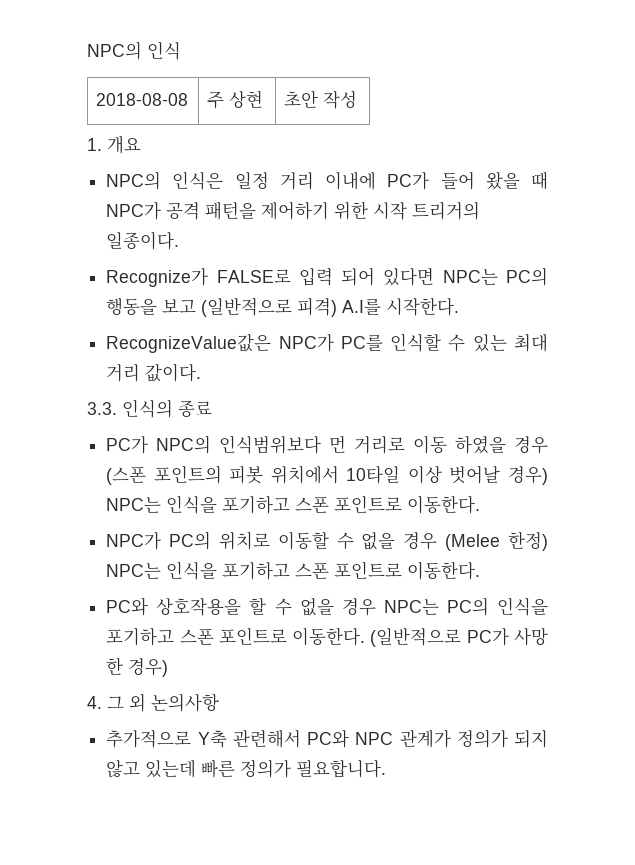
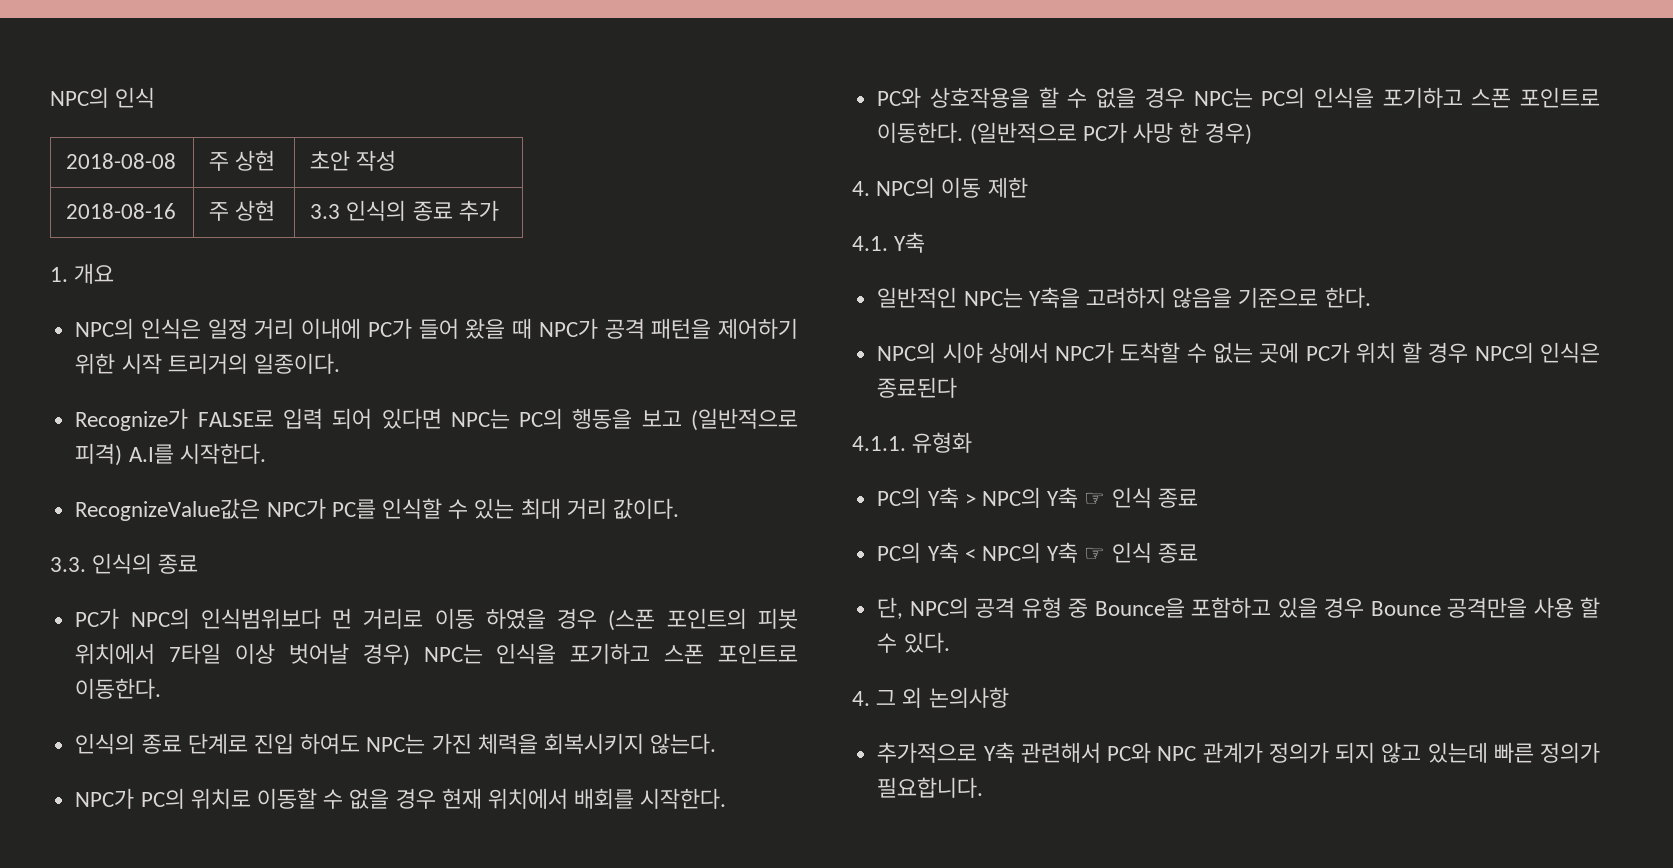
+ 2018-08-16 | 주 상현 | 3.3 인식의 종료 추가
- PC가 NPC의 인식범위보다 먼 거리로 이동 하였을 경우 (스폰 포인트의 피봇 위치에서 10타일 이상 벗어날 경우) NPC는 인식을 포기하고 스폰 포인트로 이동한다.
+ PC가 NPC의 인식범위보다 먼 거리로 이동 하였을 경우 (스폰 포인트의 피봇 위치에서 7타일 이상 벗어날 경우) NPC는 인식을 포기하고 스폰 포인트로 이동한다.
+ 인식의 종료 단계로 진입 하여도 NPC는 가진 체력을 회복시키지 않는다.
- NPC가 PC의 위치로 이동할 수 없을 경우 (Melee 한정) NPC는 인식을 포기하고 스폰 포인트로 이동한다.
+ NPC가 PC의 위치로 이동할 수 없을 경우 현재 위치에서 배회를 시작한다.
+ 4. NPC의 이동 제한
+ 4.1. Y축
+ 일반적인 NPC는 Y축을 고려하지 않음을 기준으로 한다.
+ NPC의 시야 상에서 NPC가 도착할 수 없는 곳에 PC가 위치 할 경우 NPC의 인식은 종료된다
+ 4.1.1. 유형화
+ PC의 Y축 > NPC의 Y축 ☞ 인식 종료
+ PC의 Y축 < NPC의 Y축 ☞ 인식 종료
+ 단, NPC의 공격 유형 중 Bounce을 포함하고 있을 경우 Bounce 공격만을 사용 할 수 있다.

